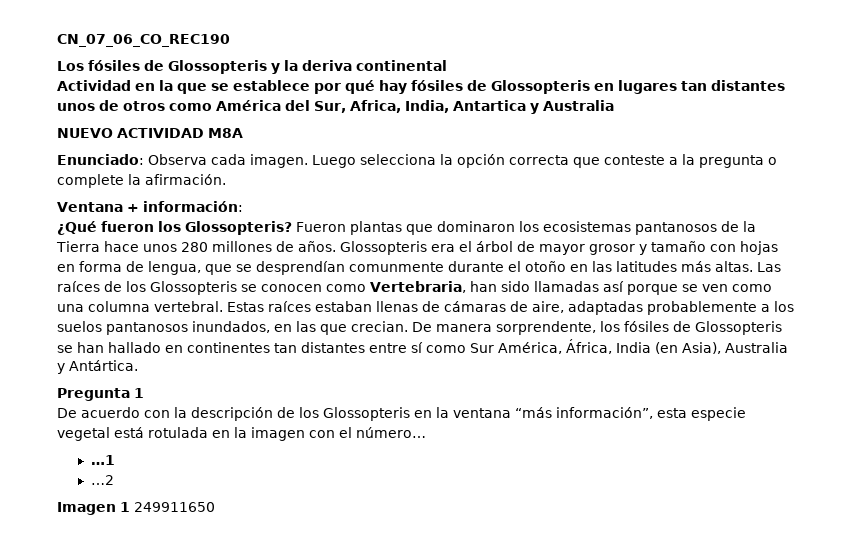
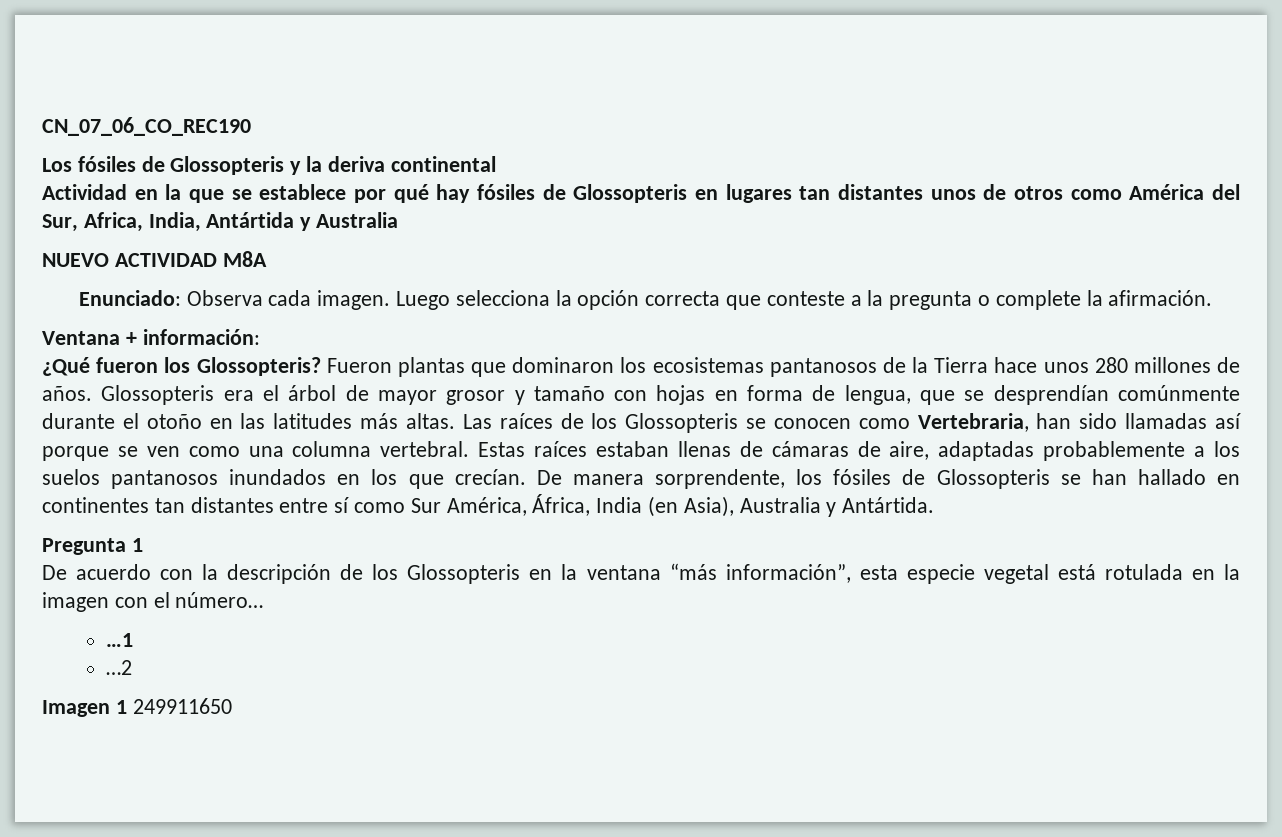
- Actividad en la que se establece por qué hay fósiles de Glossopteris en lugares tan distantes unos de otros como América del Sur, Africa, India, Antartica y Australia
+ Actividad en la que se establece por qué hay fósiles de Glossopteris en lugares tan distantes unos de otros como América del Sur, Africa, India, Antártida y Australia
- Glossopteris era el árbol de mayor grosor y tamaño con hojas en forma de lengua, que se desprendían comunmente durante el otoño en las latitudes más altas.
+ Glossopteris era el árbol de mayor grosor y tamaño con hojas en forma de lengua, que se desprendían comúnmente durante el otoño en las latitudes más altas.
- Estas raíces estaban llenas de cámaras de aire, adaptadas probablemente a los suelos pantanosos inundados, en las que crecian.
+ Estas raíces estaban llenas de cámaras de aire, adaptadas probablemente a los suelos pantanosos inundados en los que crecían.
- De manera sorprendente, los fósiles de Glossopteris se han hallado en continentes tan distantes entre sí como Sur América, África, India (en Asia), Australia y Antártica.
+ De manera sorprendente, los fósiles de Glossopteris se han hallado en continentes tan distantes entre sí como Sur América, África, India (en Asia), Australia y Antártida.

